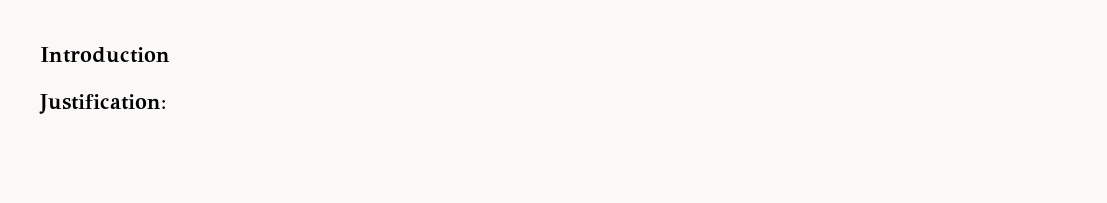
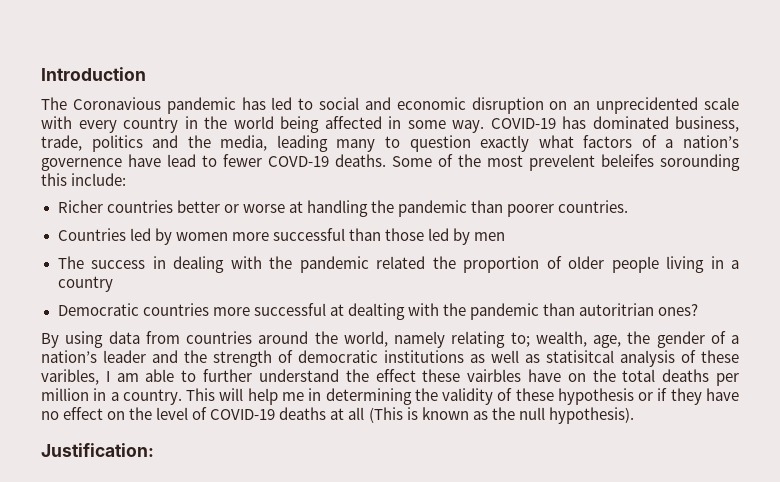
+ The Coronavious pandemic has led to social and economic disruption on an unprecidented scale with every country in the world being affected in some way. COVID-19 has dominated business, trade, politics and the media, leading many to question exactly what factors of a nation’s governence have lead to fewer COVD-19 deaths. Some of the most prevelent beleifes sorounding this include:
+ Richer countries better or worse at handling the pandemic than poorer countries.
+ Countries led by women more successful than those led by men
+ The success in dealing with the pandemic related the proportion of older people living in a country
+ Democratic countries more successful at dealting with the pandemic than autoritrian ones?
+ By using data from countries around the world, namely relating to; wealth, age, the gender of a nation’s leader and the strength of democratic institutions as well as statisitcal analysis of these varibles, I am able to further understand the effect these vairbles have on the total deaths per million in a country. This will help me in determining the validity of these hypothesis or if they have no effect on the level of COVID-19 deaths at all (This is known as the null hypothesis).

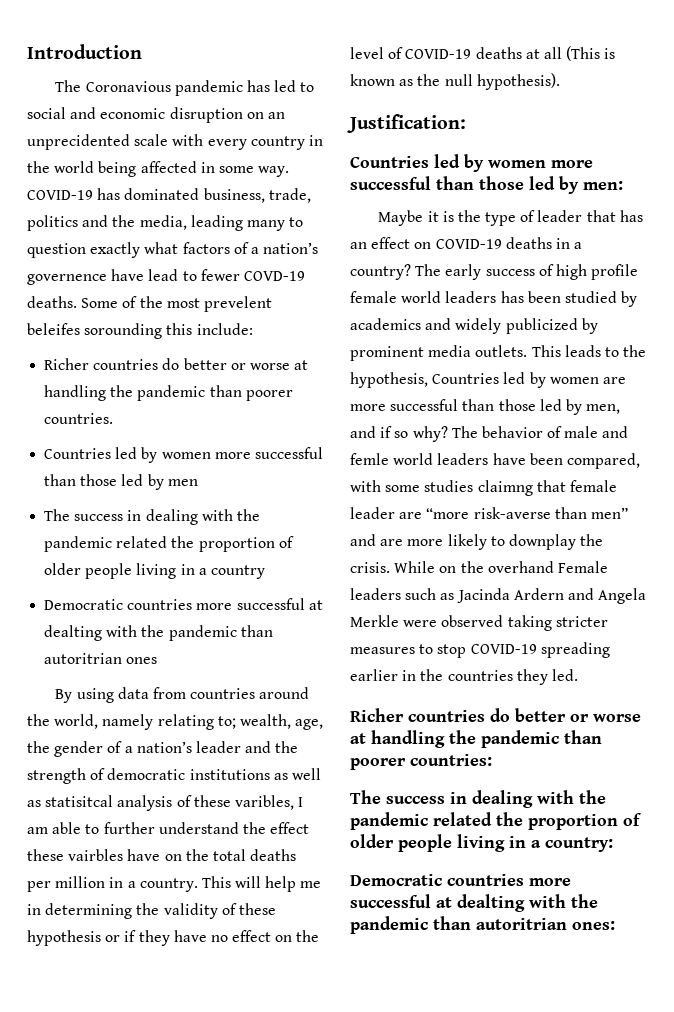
- Richer countries better or worse at handling the pandemic than poorer countries.
+ Richer countries do better or worse at handling the pandemic than poorer countries.
- Democratic countries more successful at dealting with the pandemic than autoritrian ones?
+ Democratic countries more successful at dealting with the pandemic than autoritrian ones
+ Countries led by women more successful than those led by men:
+ Maybe it is the type of leader that has an effect on COVID-19 deaths in a country? The early success of high profile female world leaders has been studied by academics and widely publicized by prominent media outlets. This leads to the hypothesis, Countries led by women are more successful than those led by men, and if so why? The behavior of male and femle world leaders have been compared, with some studies claimng that female leader are “more risk-averse than men” and are more likely to downplay the crisis. While on the overhand Female leaders such as Jacinda Ardern and Angela Merkle were observed taking stricter measures to stop COVID-19 spreading earlier in the countries they led.
+ Richer countries do better or worse at handling the pandemic than poorer countries:
+ The success in dealing with the pandemic related the proportion of older people living in a country:
+ Democratic countries more successful at dealting with the pandemic than autoritrian ones:

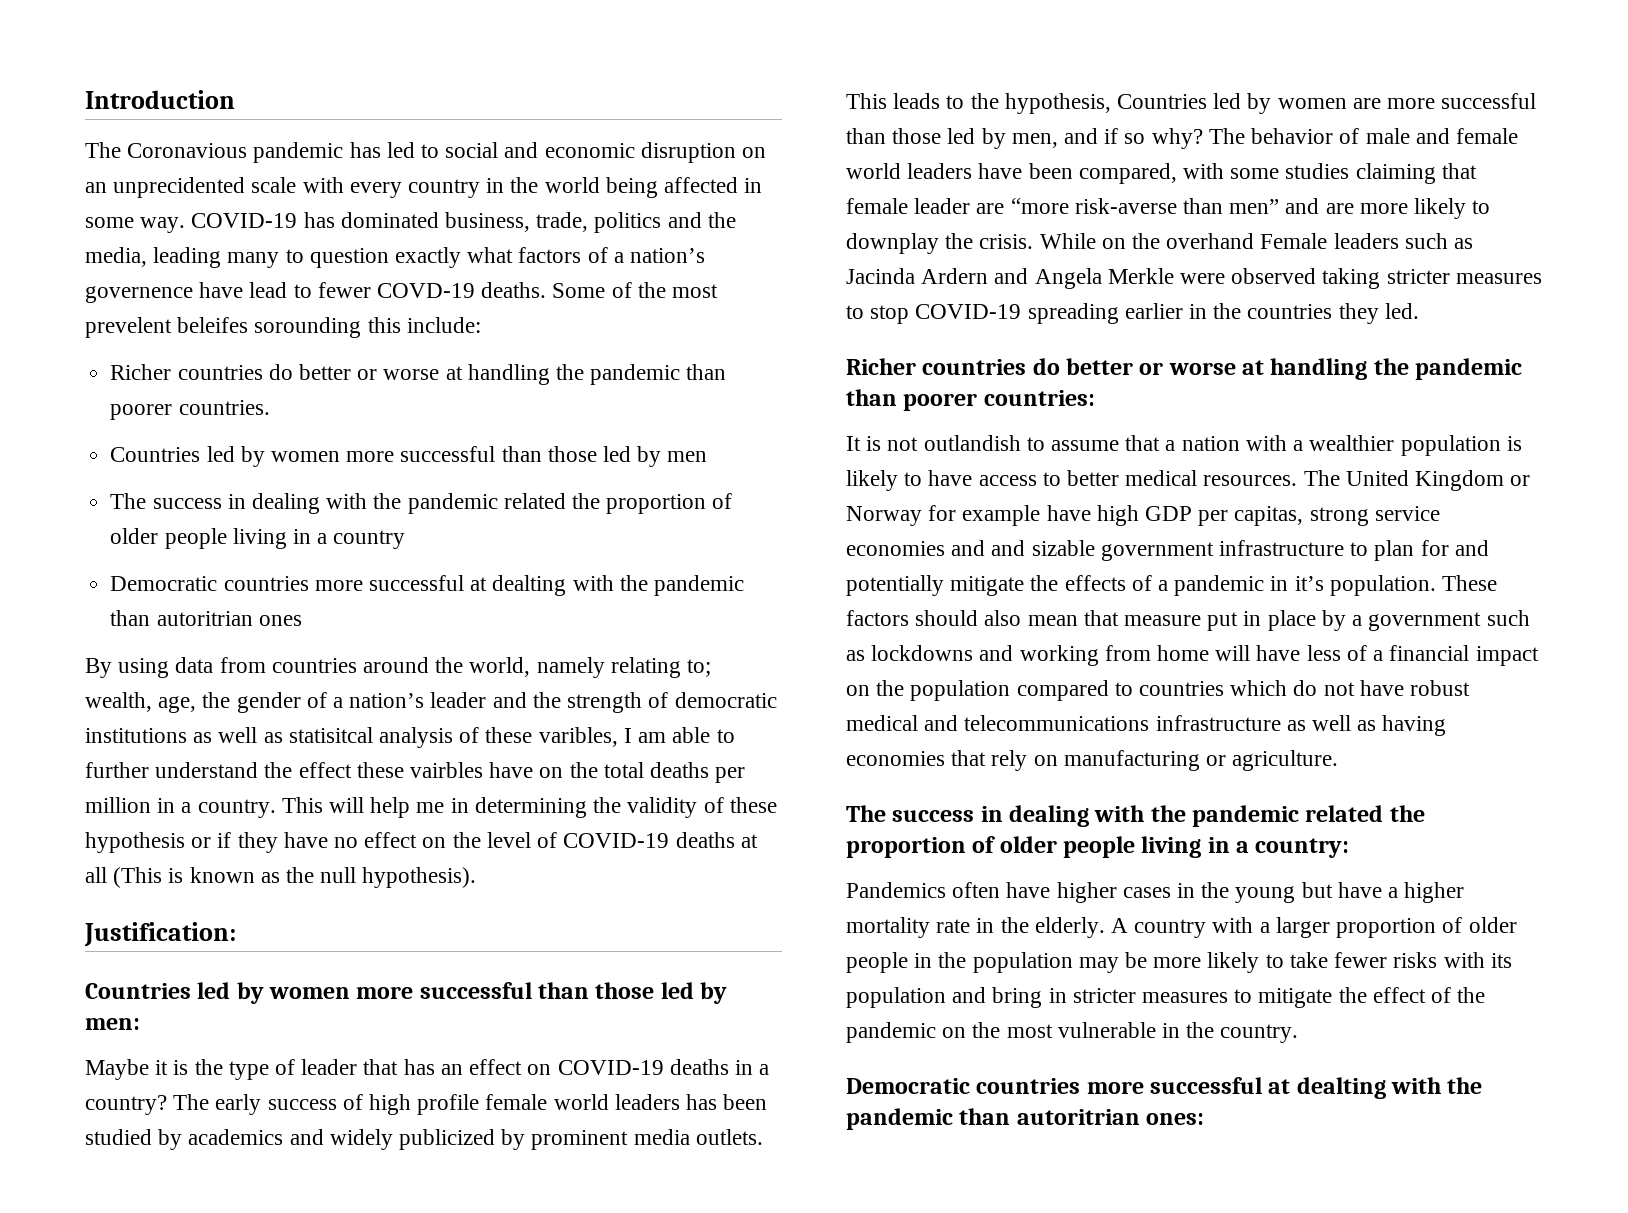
- The behavior of male and femle world leaders have been compared, with some studies claimng that female leader are “more risk-averse than men” and are more likely to downplay the crisis.
+ The behavior of male and female world leaders have been compared, with some studies claiming that female leader are “more risk-averse than men” and are more likely to downplay the crisis.
+ It is not outlandish to assume that a nation with a wealthier population is likely to have access to better medical resources. The United Kingdom or Norway for example have high GDP per capitas, strong service economies and and sizable government infrastructure to plan for and potentially mitigate the effects of a pandemic in it’s population. These factors should also mean that measure put in place by a government such as lockdowns and working from home will have less of a financial impact on the population compared to countries which do not have robust medical and telecommunications infrastructure as well as having economies that rely on manufacturing or agriculture.
+ Pandemics often have higher cases in the young but have a higher mortality rate in the elderly. A country with a larger proportion of older people in the population may be more likely to take fewer risks with its population and bring in stricter measures to mitigate the effect of the pandemic on the most vulnerable in the country.

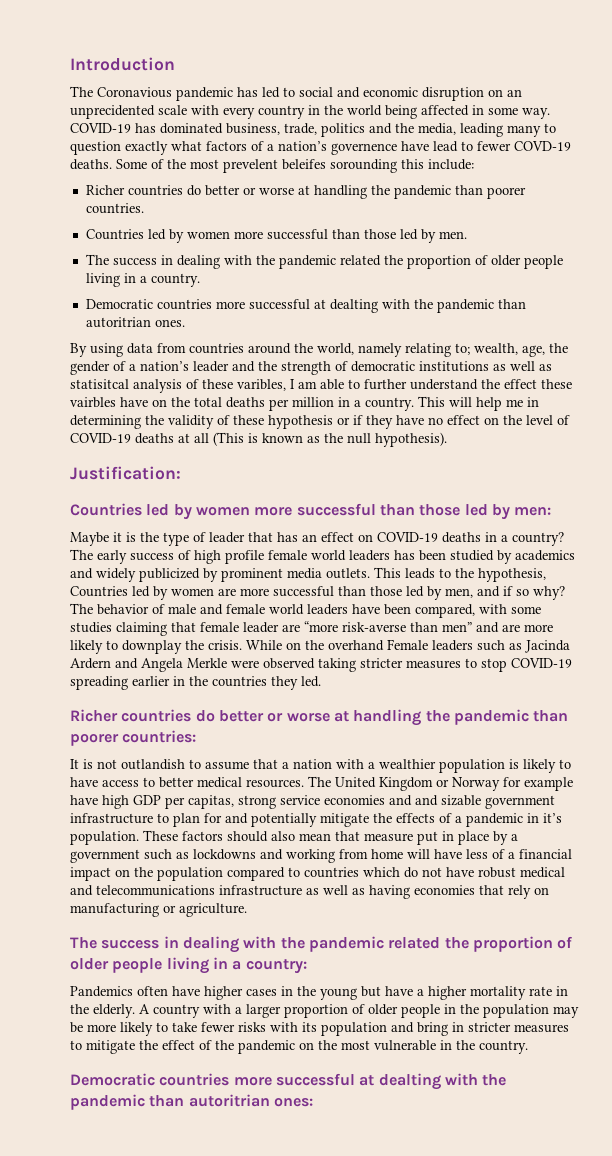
- Countries led by women more successful than those led by men
+ Countries led by women more successful than those led by men.
- The success in dealing with the pandemic related the proportion of older people living in a country
+ The success in dealing with the pandemic related the proportion of older people living in a country.
- Democratic countries more successful at dealting with the pandemic than autoritrian ones
+ Democratic countries more successful at dealting with the pandemic than autoritrian ones.

